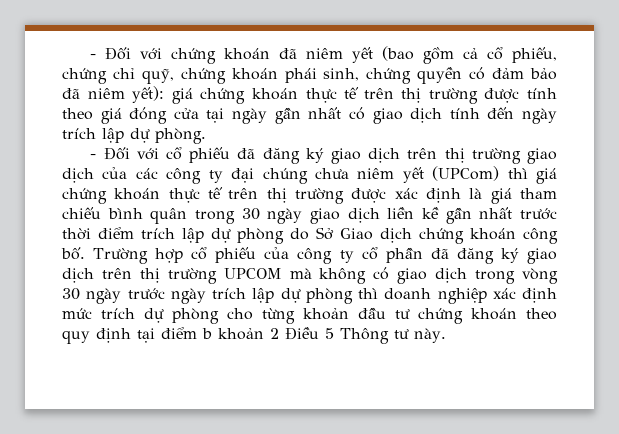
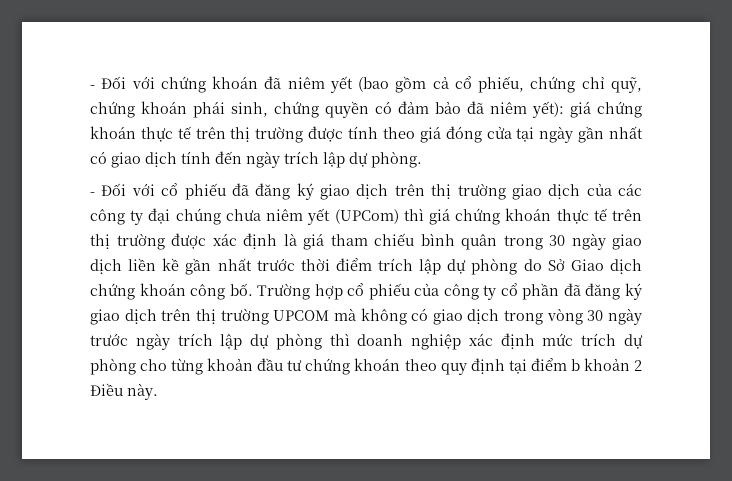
- Trường hợp cổ phiếu của công ty cổ phần đã đăng ký giao dịch trên thị trường UPCOM mà không có giao dịch trong vòng 30 ngày trước ngày trích lập dự phòng thì doanh nghiệp xác định mức trích dự phòng cho từng khoản đầu tư chứng khoán theo quy định tại điểm b khoản 2 Điều 5 Thông tư này.
+ Trường hợp cổ phiếu của công ty cổ phần đã đăng ký giao dịch trên thị trường UPCOM mà không có giao dịch trong vòng 30 ngày trước ngày trích lập dự phòng thì doanh nghiệp xác định mức trích dự phòng cho từng khoản đầu tư chứng khoán theo quy định tại điểm b khoản 2 Điều này.

